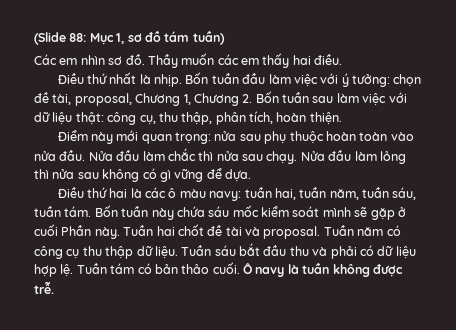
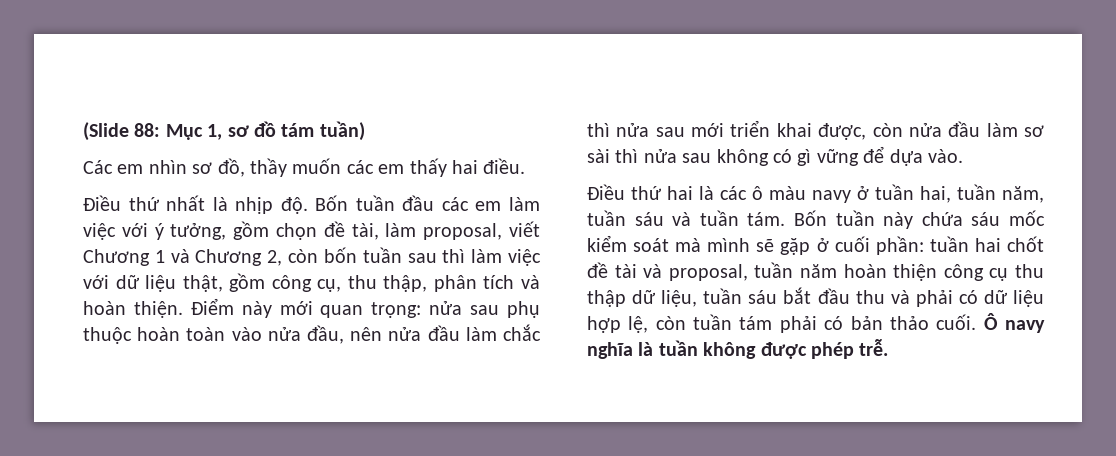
- Các em nhìn sơ đồ. Thầy muốn các em thấy hai điều.
+ Các em nhìn sơ đồ, thầy muốn các em thấy hai điều.
- Điều thứ nhất là nhịp.
+ Điều thứ nhất là nhịp độ.
- Bốn tuần đầu làm việc với ý tưởng: chọn đề tài, proposal, Chương 1, Chương 2. Bốn tuần sau làm việc với dữ liệu thật: công cụ, thu thập, phân tích, hoàn thiện.
- Điểm này mới quan trọng: nửa sau phụ thuộc hoàn toàn vào nửa đầu. Nửa đầu làm chắc thì nửa sau chạy. Nửa đầu làm lỏng thì nửa sau không có gì vững để dựa.
+ Bốn tuần đầu các em làm việc với ý tưởng, gồm chọn đề tài, làm proposal, viết Chương 1 và Chương 2, còn bốn tuần sau thì làm việc với dữ liệu thật, gồm công cụ, thu thập, phân tích và hoàn thiện. Điểm này mới quan trọng: nửa sau phụ thuộc hoàn toàn vào nửa đầu, nên nửa đầu làm chắc thì nửa sau mới triển khai được, còn nửa đầu làm sơ sài thì nửa sau không có gì vững để dựa vào.
- Điều thứ hai là các ô màu navy: tuần hai, tuần năm, tuần sáu, tuần tám.
+ Điều thứ hai là các ô màu navy ở tuần hai, tuần năm, tuần sáu và tuần tám.
- Bốn tuần này chứa sáu mốc kiểm soát mình sẽ gặp ở cuối Phần này. Tuần hai chốt đề tài và proposal. Tuần năm có công cụ thu thập dữ liệu. Tuần sáu bắt đầu thu và phải có dữ liệu hợp lệ. Tuần tám có bản thảo cuối.
+ Bốn tuần này chứa sáu mốc kiểm soát mà mình sẽ gặp ở cuối phần: tuần hai chốt đề tài và proposal, tuần năm hoàn thiện công cụ thu thập dữ liệu, tuần sáu bắt đầu thu và phải có dữ liệu hợp lệ, còn tuần tám phải có bản thảo cuối.
- Ô navy là tuần không được trễ.
+ Ô navy nghĩa là tuần không được phép trễ.

